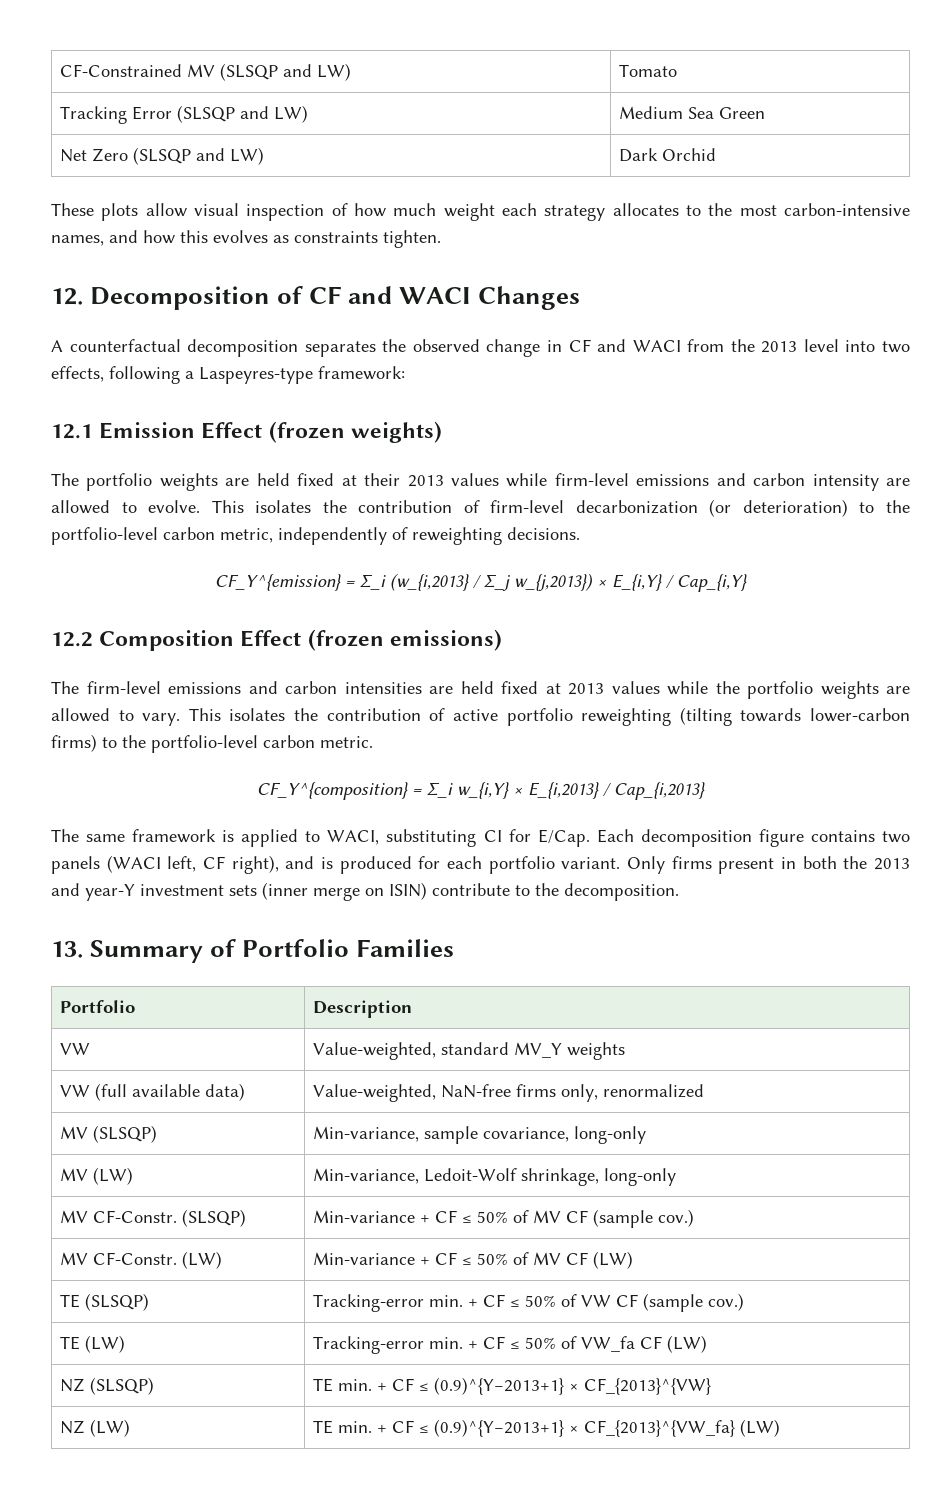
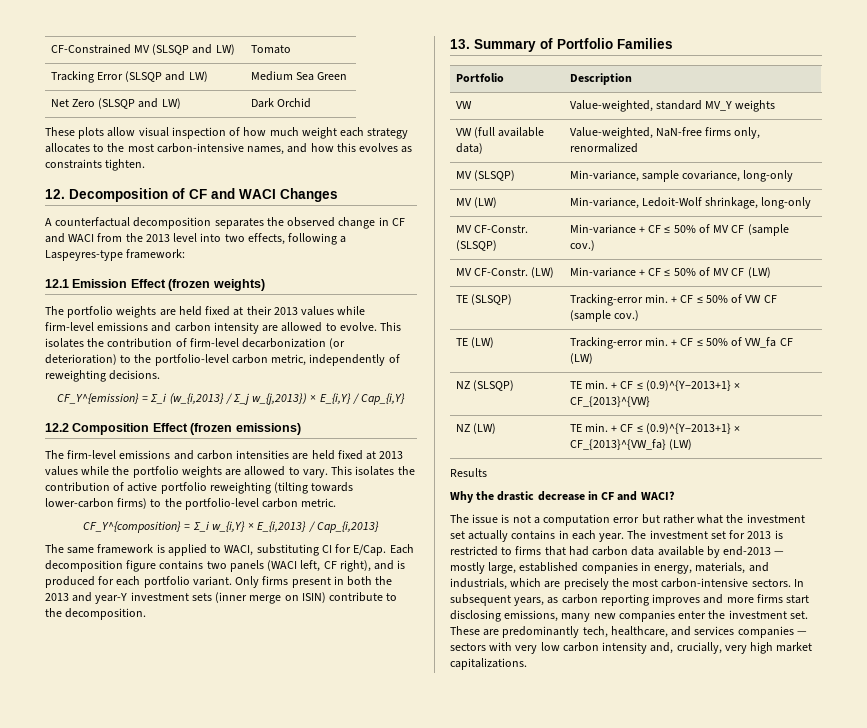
+ Results
+ Why the drastic decrease in CF and WACI?
+ The issue is not a computation error but rather what the investment set actually contains in each year. The investment set for 2013 is restricted to firms that had carbon data available by end-2013 — mostly large, established companies in energy, materials, and industrials, which are precisely the most carbon-intensive sectors. In subsequent years, as carbon reporting improves and more firms start disclosing emissions, many new companies enter the investment set. These are predominantly tech, healthcare, and services companies — sectors with very low carbon intensity and, crucially, very high market capitalizations.

